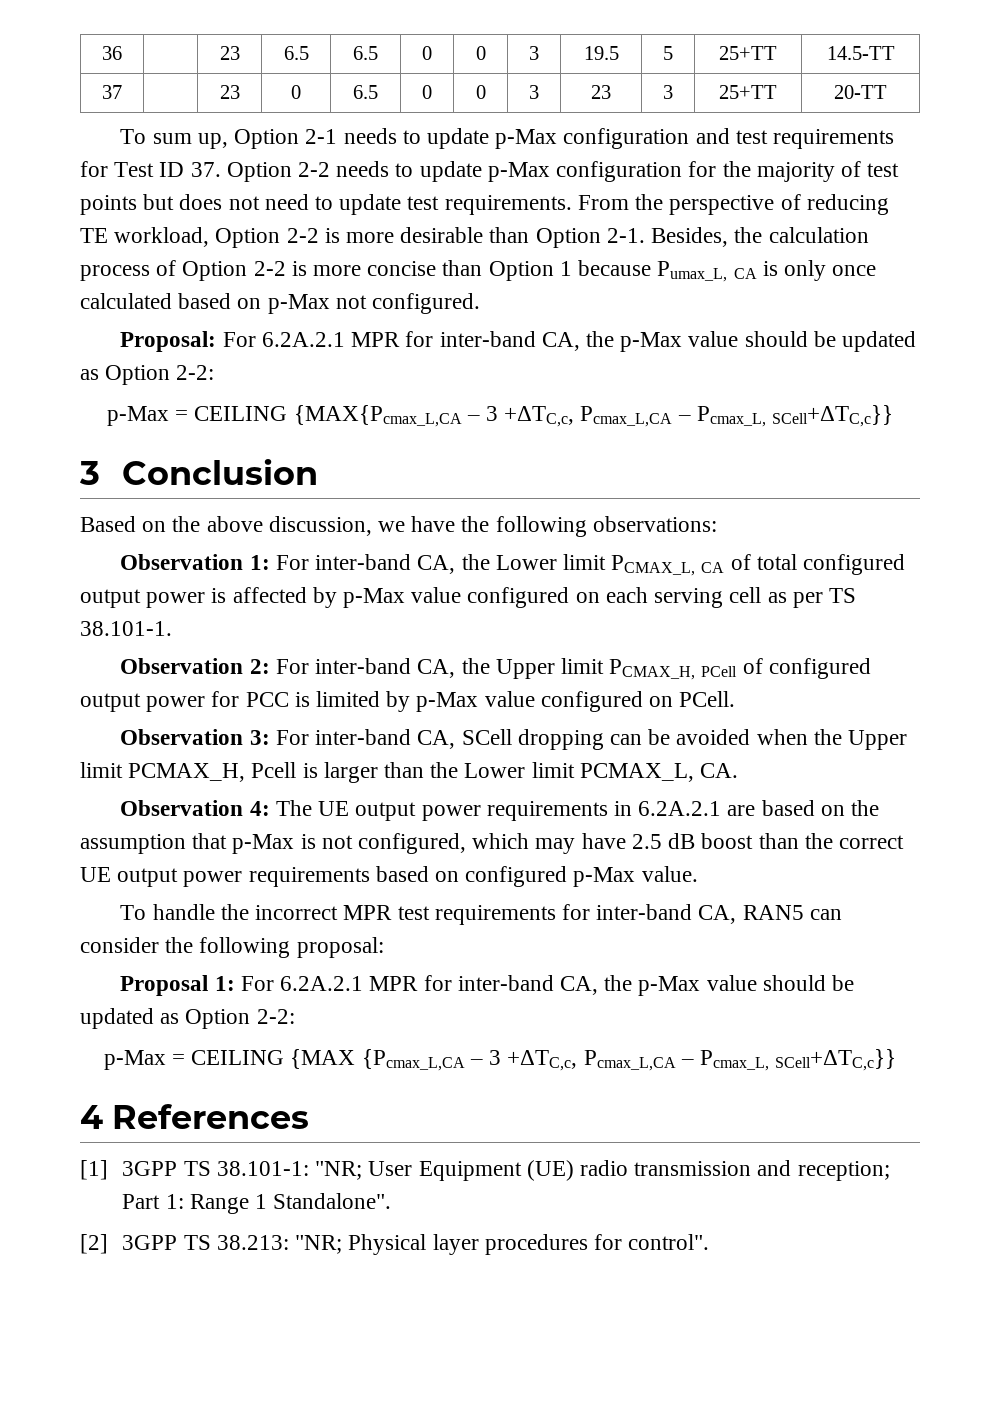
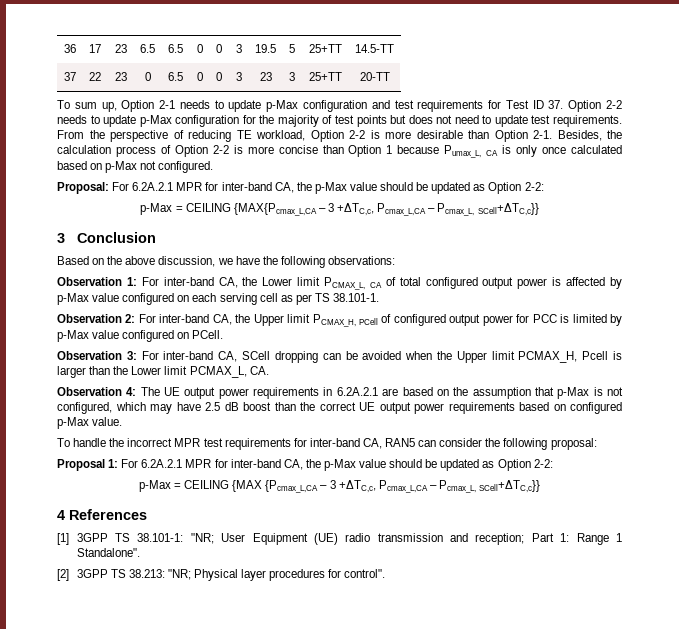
- 36 | | 23 | 6.5 | 6.5 | 0 | 0 | 3 | 19.5 | 5 | 25+TT | 14.5-TT
+ 36 | 17 | 23 | 6.5 | 6.5 | 0 | 0 | 3 | 19.5 | 5 | 25+TT | 14.5-TT
- 37 | | 23 | 0 | 6.5 | 0 | 0 | 3 | 23 | 3 | 25+TT | 20-TT
+ 37 | 22 | 23 | 0 | 6.5 | 0 | 0 | 3 | 23 | 3 | 25+TT | 20-TT

